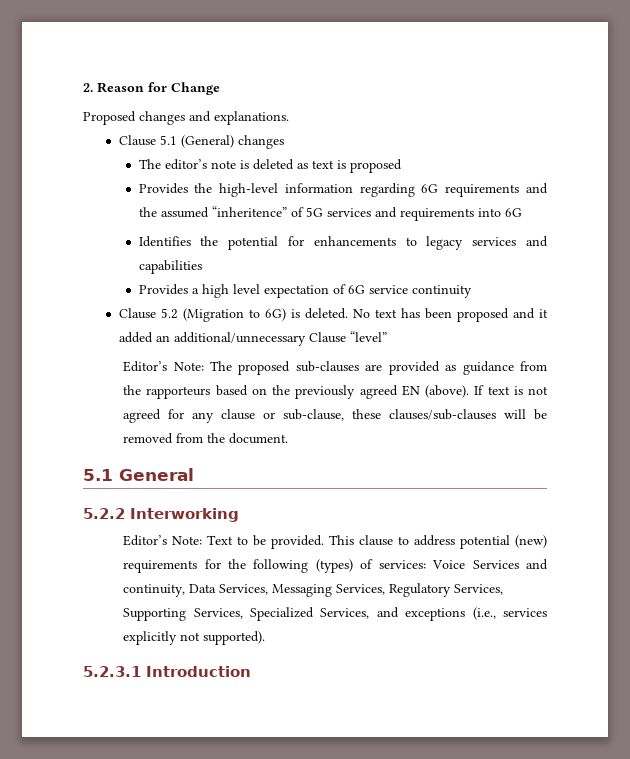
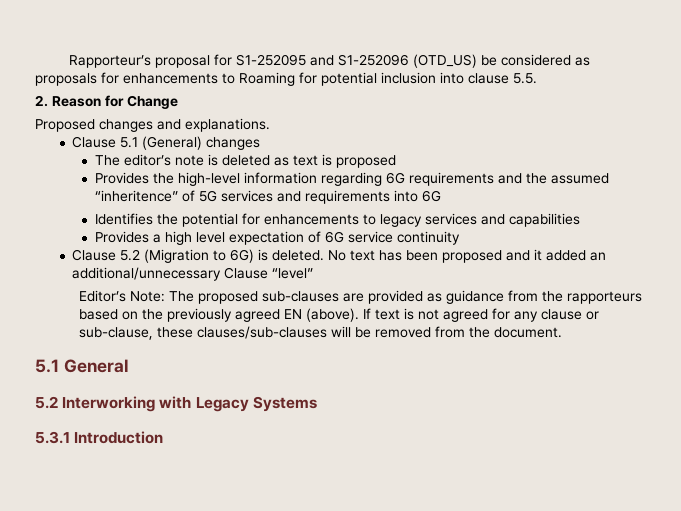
+ Rapporteur’s proposal for S1-252095 and S1-252096 (OTD_US) be considered as proposals for enhancements to Roaming for potential inclusion into clause 5.5.
- 5.2.2 Interworking
- Editor’s Note: Text to be provided. This clause to address potential (new) requirements for the following (types) of services: Voice Services and continuity, Data Services, Messaging Services, Regulatory Services, Supporting Services, Specialized Services, and exceptions (i.e., services explicitly not supported).
- 5.2.3.1 Introduction
+ 5.2 Interworking with Legacy Systems
+ 5.3.1 Introduction

